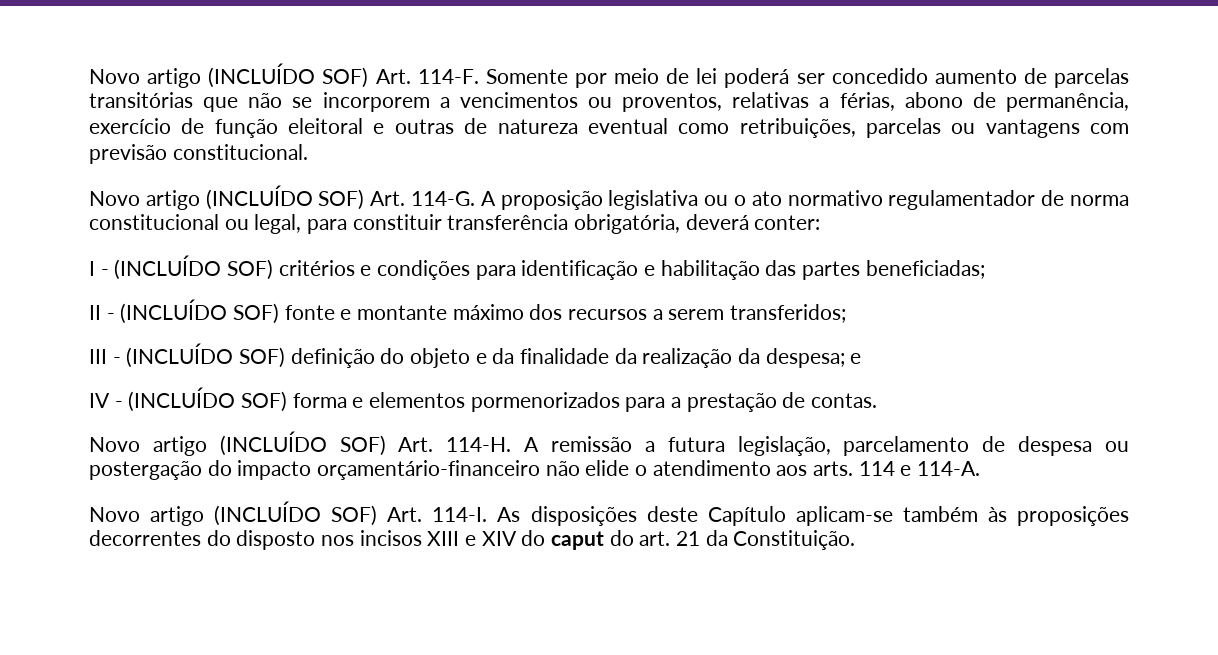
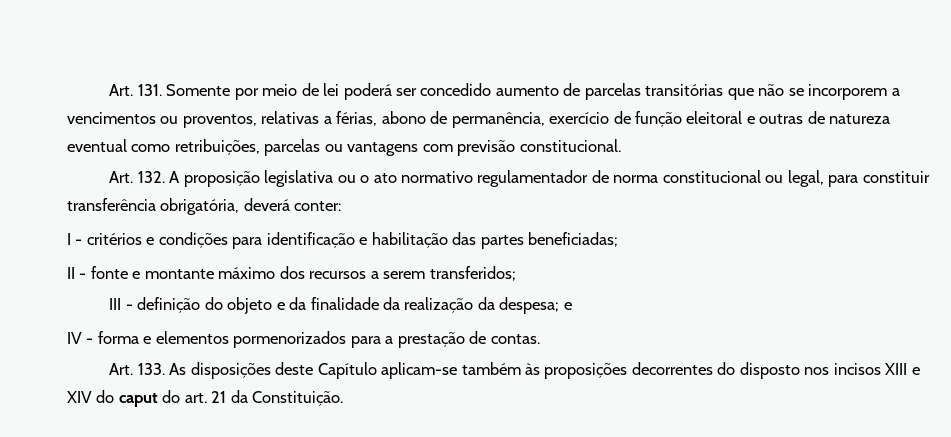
- Novo artigo (INCLUÍDO SOF) Art. 114-F. Somente por meio de lei poderá ser concedido aumento de parcelas transitórias que não se incorporem a vencimentos ou proventos, relativas a férias, abono de permanência, exercício de função eleitoral e outras de natureza eventual como retribuições, parcelas ou vantagens com previsão constitucional.
+ Art. 131. Somente por meio de lei poderá ser concedido aumento de parcelas transitórias que não se incorporem a vencimentos ou proventos, relativas a férias, abono de permanência, exercício de função eleitoral e outras de natureza eventual como retribuições, parcelas ou vantagens com previsão constitucional.
- Novo artigo (INCLUÍDO SOF) Art. 114-G. A proposição legislativa ou o ato normativo regulamentador de norma constitucional ou legal, para constituir transferência obrigatória, deverá conter:
+ Art. 132. A proposição legislativa ou o ato normativo regulamentador de norma constitucional ou legal, para constituir transferência obrigatória, deverá conter:
- I - (INCLUÍDO SOF) critérios e condições para identificação e habilitação das partes beneficiadas;
+ I - critérios e condições para identificação e habilitação das partes beneficiadas;
- II - (INCLUÍDO SOF) fonte e montante máximo dos recursos a serem transferidos;
+ II - fonte e montante máximo dos recursos a serem transferidos;
- III - (INCLUÍDO SOF) definição do objeto e da finalidade da realização da despesa; e
+ III - definição do objeto e da finalidade da realização da despesa; e
- IV - (INCLUÍDO SOF) forma e elementos pormenorizados para a prestação de contas.
+ IV - forma e elementos pormenorizados para a prestação de contas.
- Novo artigo (INCLUÍDO SOF) Art. 114-H. A remissão a futura legislação, parcelamento de despesa ou postergação do impacto orçamentário-financeiro não elide o atendimento aos arts. 114 e 114-A.
- Novo artigo (INCLUÍDO SOF) Art. 114-I. As disposições deste Capítulo aplicam-se também às proposições decorrentes do disposto nos incisos XIII e XIV do caput do art. 21 da Constituição.
+ Art. 133. As disposições deste Capítulo aplicam-se também às proposições decorrentes do disposto nos incisos XIII e XIV do caput do art. 21 da Constituição.

